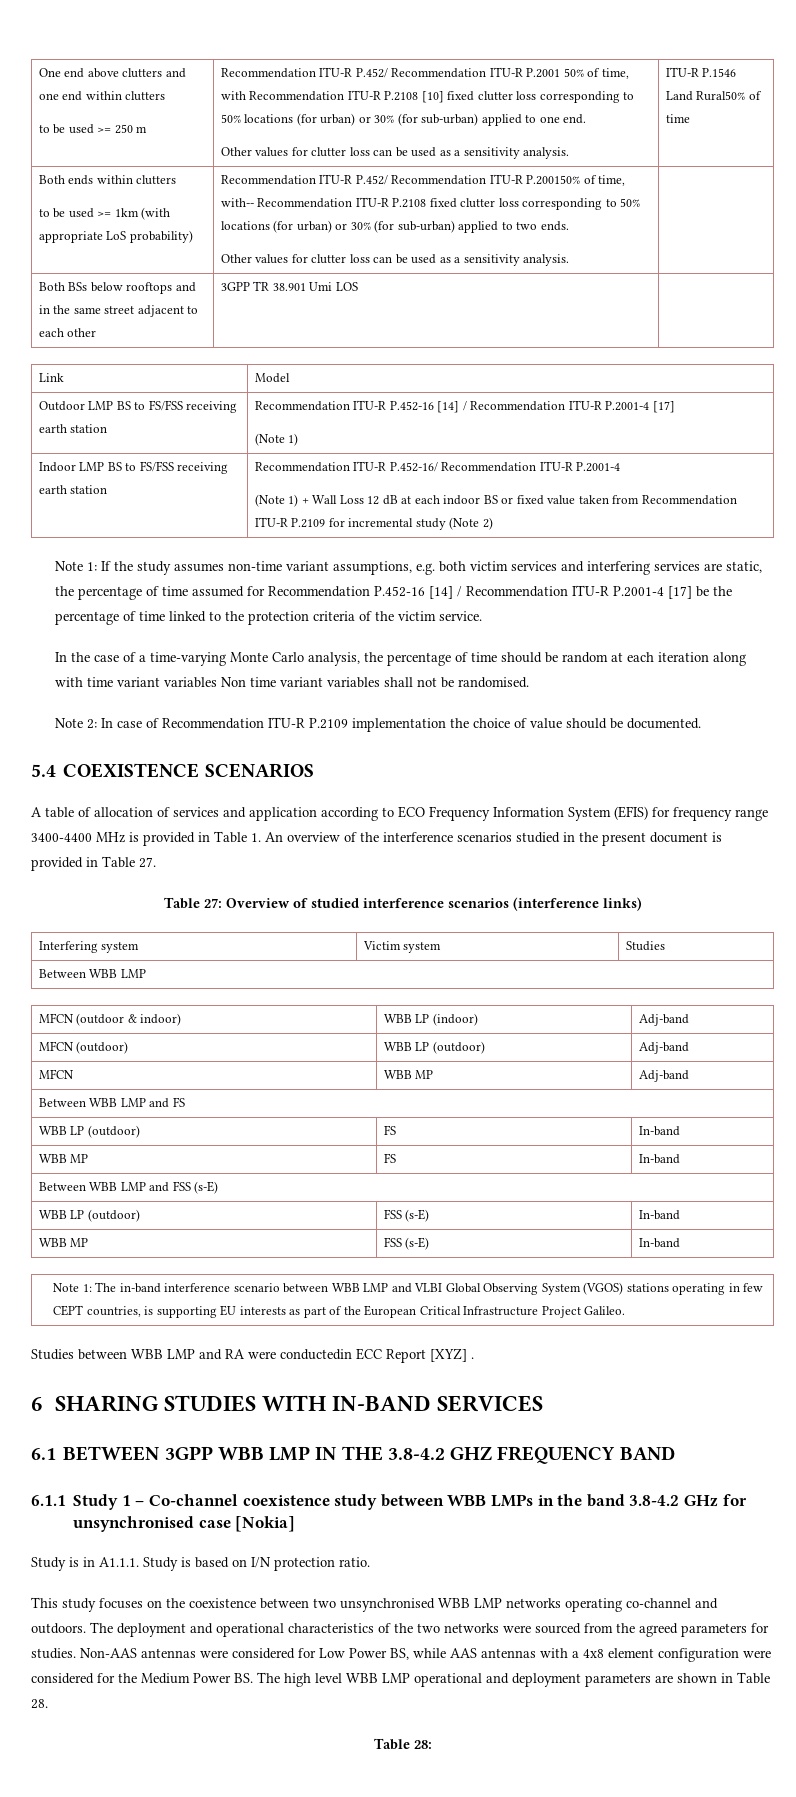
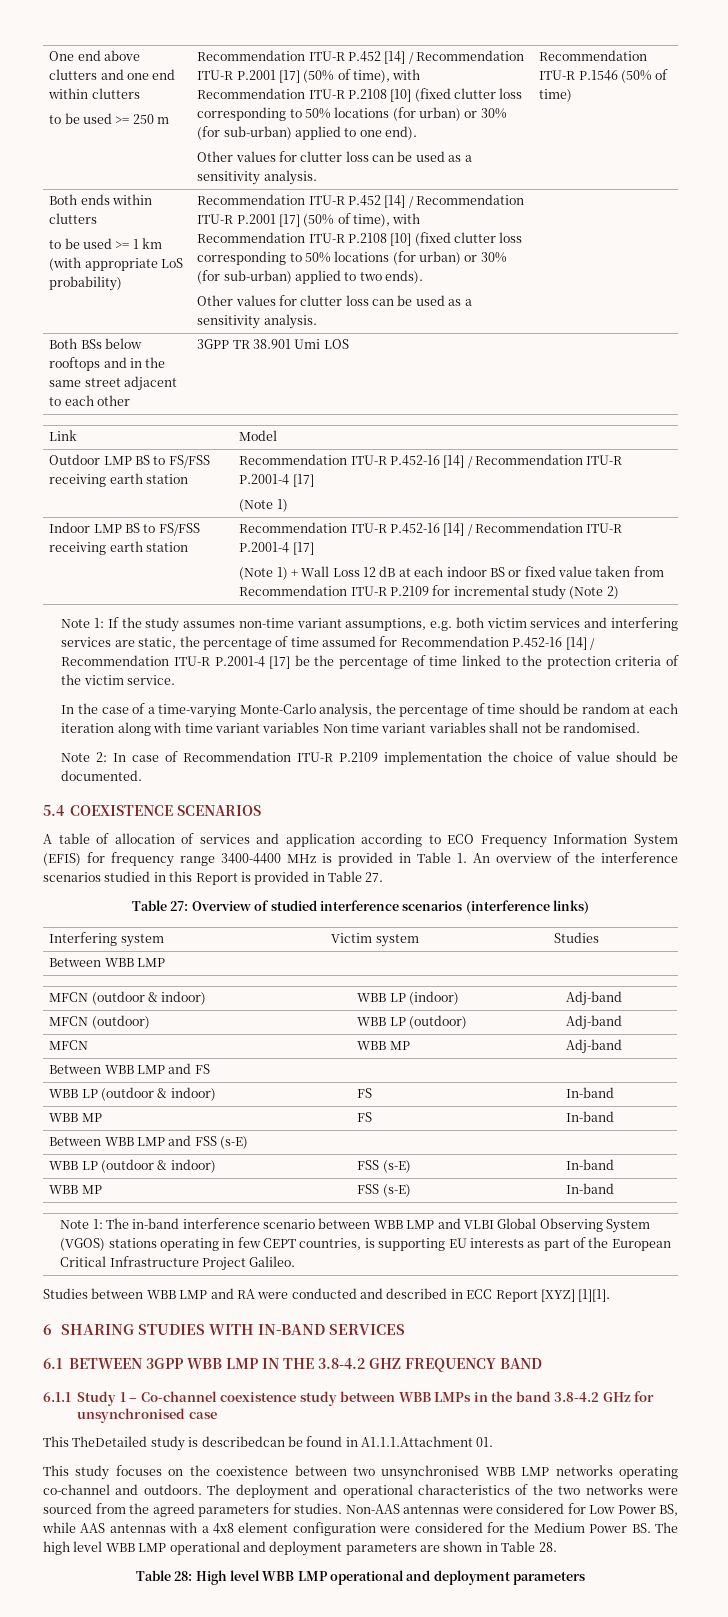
- Recommendation ITU-R P.452/ Recommendation ITU-R P.2001 50% of time, with Recommendation ITU-R P.2108 [10] fixed clutter loss corresponding to 50% locations (for urban) or 30% (for sub-urban) applied to one end.
+ Recommendation ITU-R P.452 [14] / Recommendation ITU-R P.2001 [17] (50% of time), with Recommendation ITU-R P.2108 [10] (fixed clutter loss corresponding to 50% locations (for urban) or 30% (for sub-urban) applied to one end).
- ITU-R P.1546 Land Rural50% of time
+ Recommendation ITU-R P.1546 (50% of time)
- to be used >= 1km (with appropriate LoS probability)
+ to be used >= 1 km (with appropriate LoS probability)
- Recommendation ITU-R P.452/ Recommendation ITU-R P.200150% of time, with-- Recommendation ITU-R P.2108 fixed clutter loss corresponding to 50% locations (for urban) or 30% (for sub-urban) applied to two ends.
+ Recommendation ITU-R P.452 [14] / Recommendation ITU-R P.2001 [17] (50% of time), with Recommendation ITU-R P.2108 [10] (fixed clutter loss corresponding to 50% locations (for urban) or 30% (for sub-urban) applied to two ends).
- Indoor LMP BS to FS/FSS receiving earth station | Recommendation ITU-R P.452-16/ Recommendation ITU-R P.2001-4
+ Indoor LMP BS to FS/FSS receiving earth station | Recommendation ITU-R P.452-16 [14] / Recommendation ITU-R P.2001-4 [17]
- In the case of a time-varying Monte Carlo analysis, the percentage of time should be random at each iteration along with time variant variables Non time variant variables shall not be randomised.
+ In the case of a time-varying Monte-Carlo analysis, the percentage of time should be random at each iteration along with time variant variables Non time variant variables shall not be randomised.
- A table of allocation of services and application according to ECO Frequency Information System (EFIS) for frequency range 3400-4400 MHz is provided in Table 1. An overview of the interference scenarios studied in the present document is provided in Table 27.
+ A table of allocation of services and application according to ECO Frequency Information System (EFIS) for frequency range 3400-4400 MHz is provided in Table 1. An overview of the interference scenarios studied in this Report is provided in Table 27.
- WBB LP (outdoor) | FS | In-band
+ WBB LP (outdoor & indoor) | FS | In-band
- WBB LP (outdoor) | FSS (s-E) | In-band
+ WBB LP (outdoor & indoor) | FSS (s-E) | In-band
- Studies between WBB LMP and RA were conductedin ECC Report [XYZ] .
+ Studies between WBB LMP and RA were conducted and described in ECC Report [XYZ] [1][1].
- 6.1.1 Study 1 – Co-channel coexistence study between WBB LMPs in the band 3.8-4.2 GHz for unsynchronised case [Nokia]
- Study is in A1.1.1. Study is based on I/N protection ratio.
+ 6.1.1 Study 1 – Co-channel coexistence study between WBB LMPs in the band 3.8-4.2 GHz for unsynchronised case
+ This TheDetailed study is describedcan be found in A1.1.1.Attachment 01.
- Table 28:
+ Table 28: High level WBB LMP operational and deployment parameters

